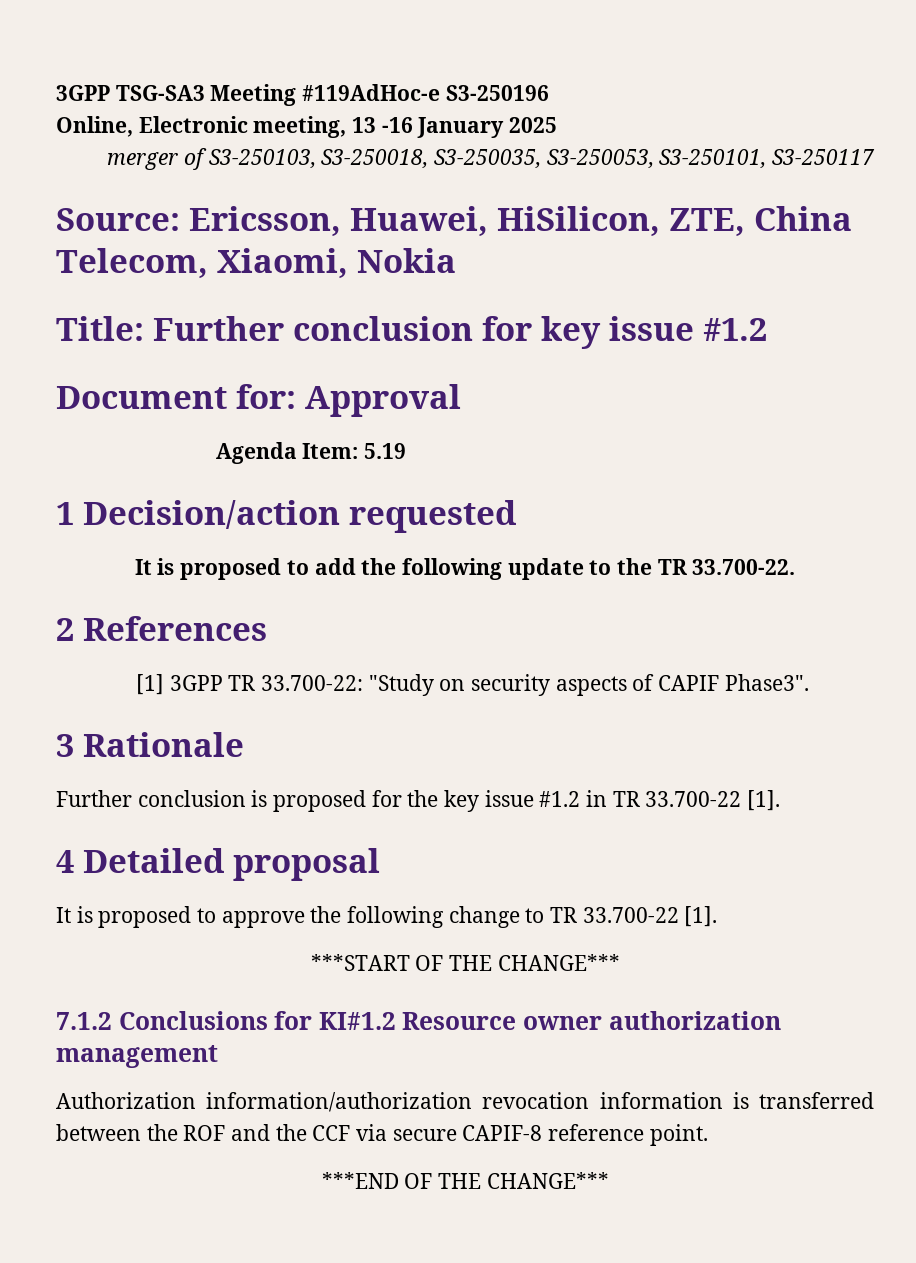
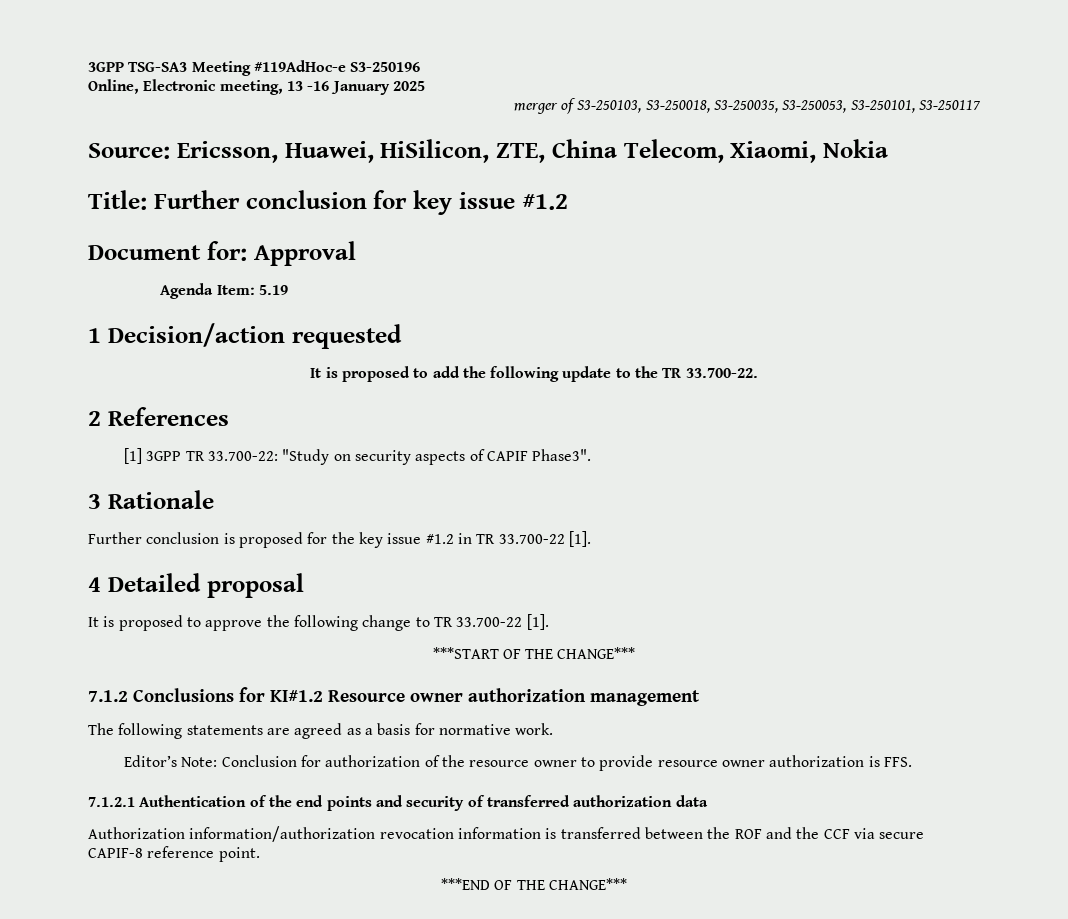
+ The following statements are agreed as a basis for normative work.
+ Editor’s Note: Conclusion for authorization of the resource owner to provide resource owner authorization is FFS.
+ 7.1.2.1 Authentication of the end points and security of transferred authorization data

